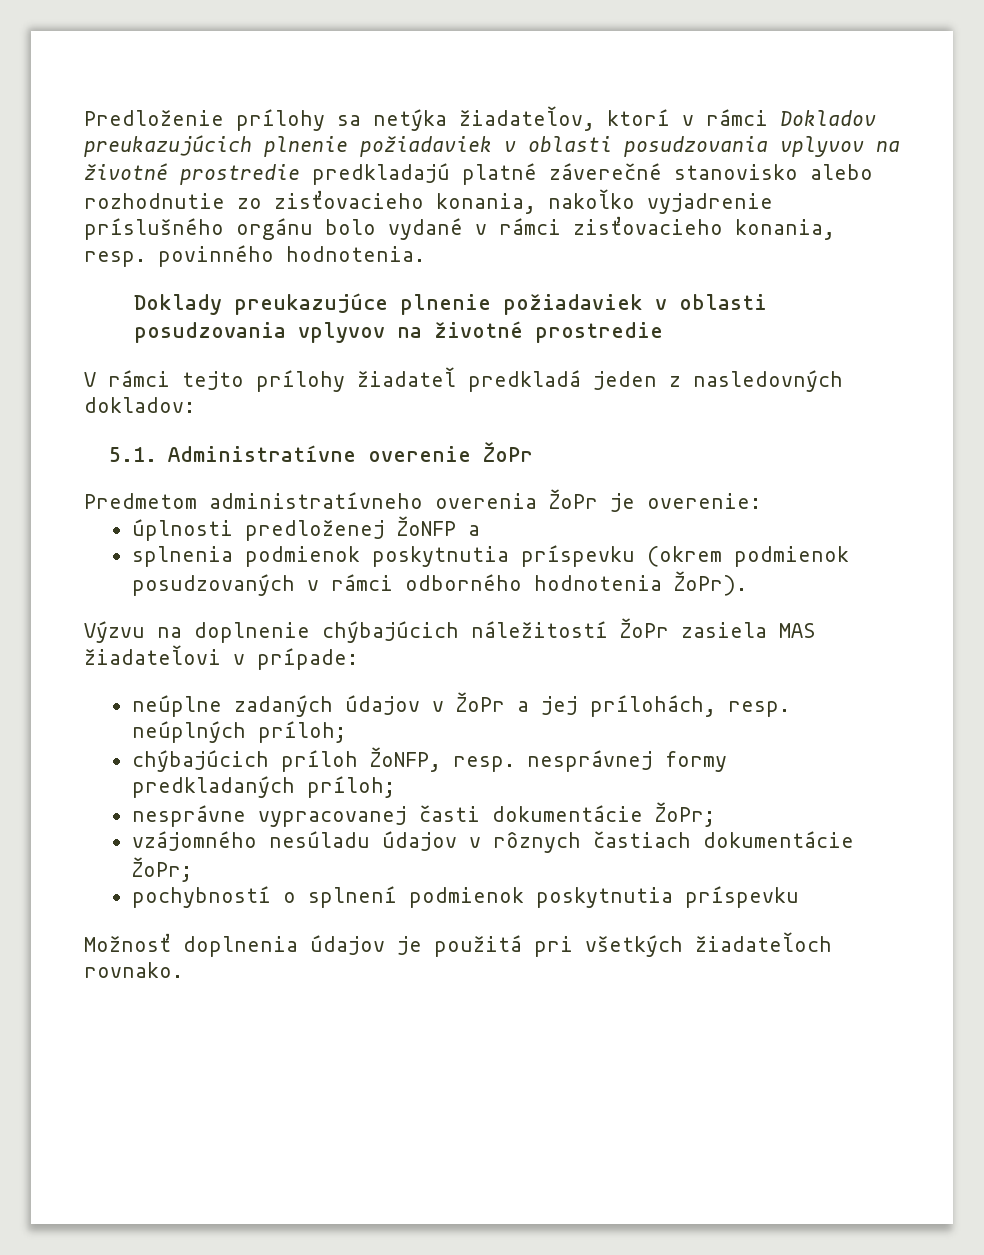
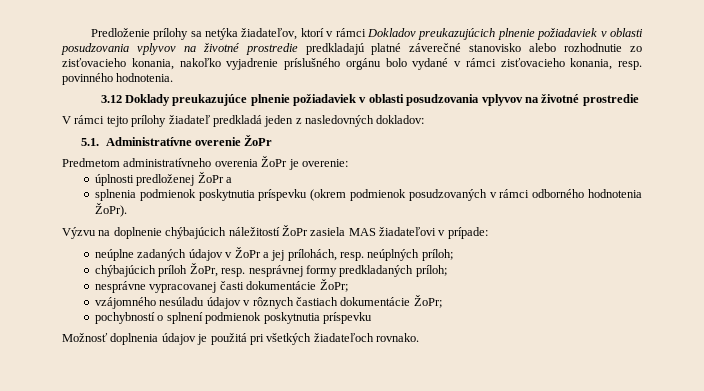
- Doklady preukazujúce plnenie požiadaviek v oblasti posudzovania vplyvov na životné prostredie
+ 3.12 Doklady preukazujúce plnenie požiadaviek v oblasti posudzovania vplyvov na životné prostredie
- úplnosti predloženej ŽoNFP a
+ úplnosti predloženej ŽoPr a
- chýbajúcich príloh ŽoNFP, resp. nesprávnej formy predkladaných príloh;
+ chýbajúcich príloh ŽoPr, resp. nesprávnej formy predkladaných príloh;

